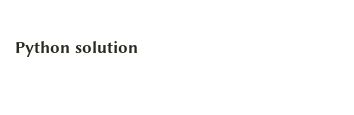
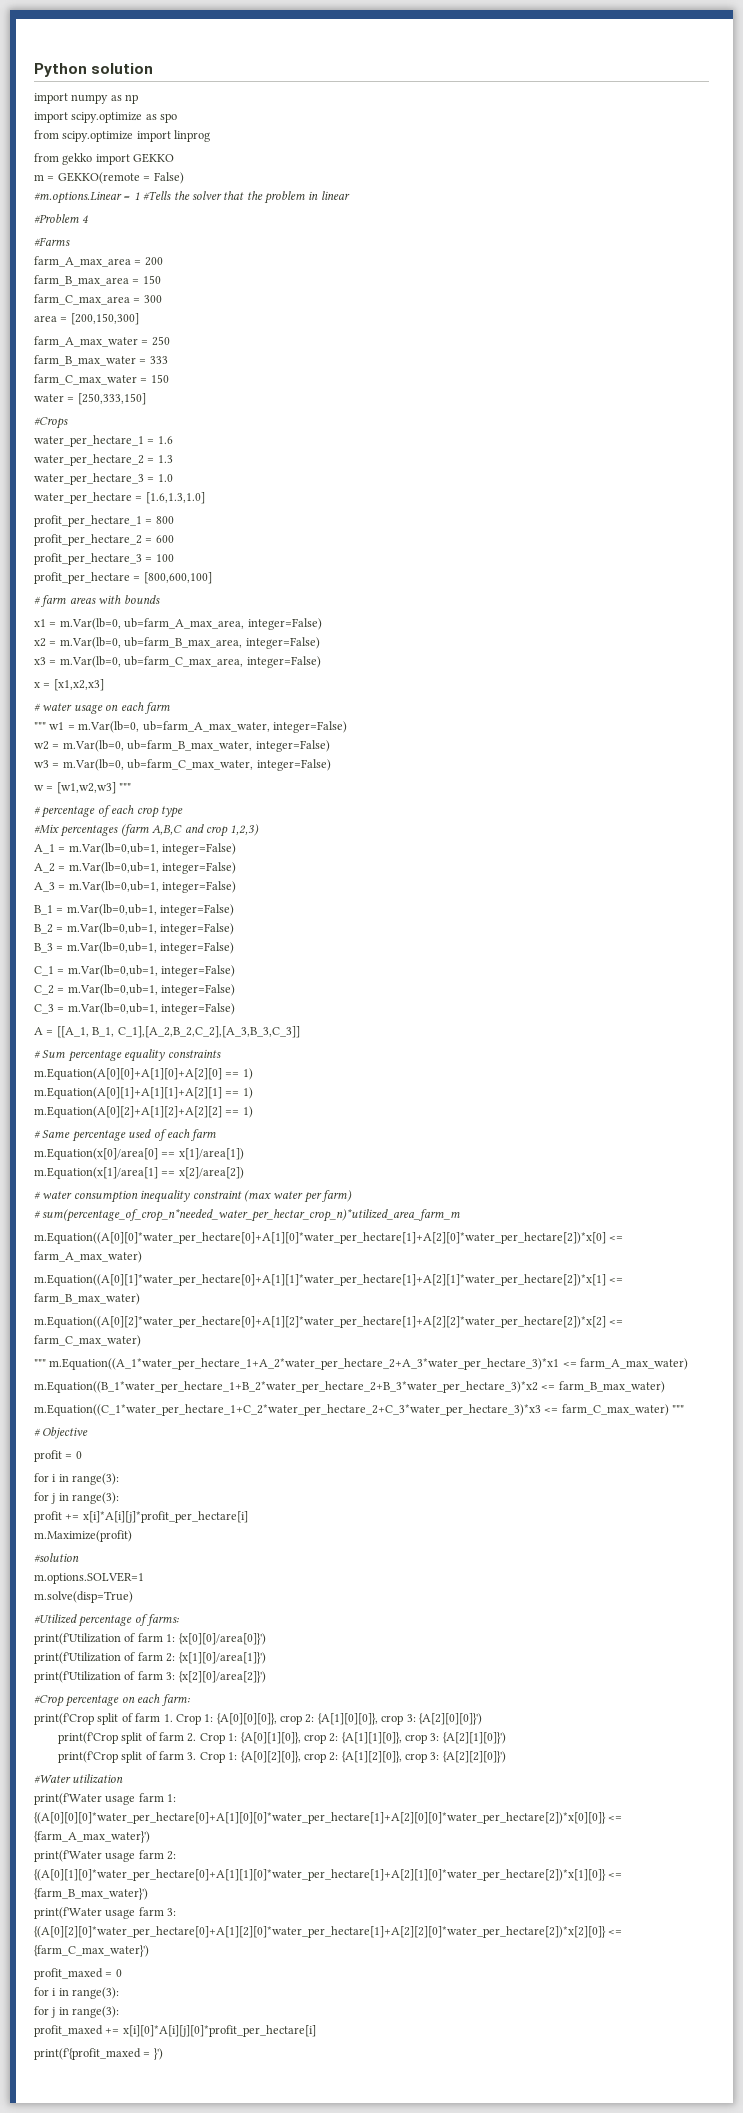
+ import numpy as np
+ import scipy.optimize as spo
+ from scipy.optimize import linprog
+ from gekko import GEKKO
+ m = GEKKO(remote = False)
+ #m.options.Linear = 1 #Tells the solver that the problem in linear
+ #Problem 4
+ #Farms
+ farm_A_max_area = 200
+ farm_B_max_area = 150
+ farm_C_max_area = 300
+ area = [200,150,300]
+ farm_A_max_water = 250
+ farm_B_max_water = 333
+ farm_C_max_water = 150
+ water = [250,333,150]
+ #Crops
+ water_per_hectare_1 = 1.6
+ water_per_hectare_2 = 1.3
+ water_per_hectare_3 = 1.0
+ water_per_hectare = [1.6,1.3,1.0]
+ profit_per_hectare_1 = 800
+ profit_per_hectare_2 = 600
+ profit_per_hectare_3 = 100
+ profit_per_hectare = [800,600,100]
+ # farm areas with bounds
+ x1 = m.Var(lb=0, ub=farm_A_max_area, integer=False)
+ x2 = m.Var(lb=0, ub=farm_B_max_area, integer=False)
+ x3 = m.Var(lb=0, ub=farm_C_max_area, integer=False)
+ x = [x1,x2,x3]
+ # water usage on each farm
+ """ w1 = m.Var(lb=0, ub=farm_A_max_water, integer=False)
+ w2 = m.Var(lb=0, ub=farm_B_max_water, integer=False)
+ w3 = m.Var(lb=0, ub=farm_C_max_water, integer=False)
+ w = [w1,w2,w3] """
+ # percentage of each crop type
+ #Mix percentages (farm A,B,C and crop 1,2,3)
+ A_1 = m.Var(lb=0,ub=1, integer=False)
+ A_2 = m.Var(lb=0,ub=1, integer=False)
+ A_3 = m.Var(lb=0,ub=1, integer=False)
+ B_1 = m.Var(lb=0,ub=1, integer=False)
+ B_2 = m.Var(lb=0,ub=1, integer=False)
+ B_3 = m.Var(lb=0,ub=1, integer=False)
+ C_1 = m.Var(lb=0,ub=1, integer=False)
+ C_2 = m.Var(lb=0,ub=1, integer=False)
+ C_3 = m.Var(lb=0,ub=1, integer=False)
+ A = [[A_1, B_1, C_1],[A_2,B_2,C_2],[A_3,B_3,C_3]]
+ # Sum percentage equality constraints
+ m.Equation(A[0][0]+A[1][0]+A[2][0] == 1)
+ m.Equation(A[0][1]+A[1][1]+A[2][1] == 1)
+ m.Equation(A[0][2]+A[1][2]+A[2][2] == 1)
+ # Same percentage used of each farm
+ m.Equation(x[0]/area[0] == x[1]/area[1])
+ m.Equation(x[1]/area[1] == x[2]/area[2])
+ # water consumption inequality constraint (max water per farm)
+ # sum(percentage_of_crop_n*needed_water_per_hectar_crop_n)*utilized_area_farm_m
+ m.Equation((A[0][0]*water_per_hectare[0]+A[1][0]*water_per_hectare[1]+A[2][0]*water_per_hectare[2])*x[0] <= farm_A_max_water)
+ m.Equation((A[0][1]*water_per_hectare[0]+A[1][1]*water_per_hectare[1]+A[2][1]*water_per_hectare[2])*x[1] <= farm_B_max_water)
+ m.Equation((A[0][2]*water_per_hectare[0]+A[1][2]*water_per_hectare[1]+A[2][2]*water_per_hectare[2])*x[2] <= farm_C_max_water)
+ """ m.Equation((A_1*water_per_hectare_1+A_2*water_per_hectare_2+A_3*water_per_hectare_3)*x1 <= farm_A_max_water)
+ m.Equation((B_1*water_per_hectare_1+B_2*water_per_hectare_2+B_3*water_per_hectare_3)*x2 <= farm_B_max_water)
+ m.Equation((C_1*water_per_hectare_1+C_2*water_per_hectare_2+C_3*water_per_hectare_3)*x3 <= farm_C_max_water) """
+ # Objective
+ profit = 0
+ for i in range(3):
+ for j in range(3):
+ profit += x[i]*A[i][j]*profit_per_hectare[i]
+ m.Maximize(profit)
+ #solution
+ m.options.SOLVER=1
+ m.solve(disp=True)
+ #Utilized percentage of farms:
+ print(f'Utilization of farm 1: {x[0][0]/area[0]}')
+ print(f'Utilization of farm 2: {x[1][0]/area[1]}')
+ print(f'Utilization of farm 3: {x[2][0]/area[2]}')
+ #Crop percentage on each farm:
+ print(f'Crop split of farm 1. Crop 1: {A[0][0][0]}, crop 2: {A[1][0][0]}, crop 3: {A[2][0][0]}')
+ print(f'Crop split of farm 2. Crop 1: {A[0][1][0]}, crop 2: {A[1][1][0]}, crop 3: {A[2][1][0]}')
+ print(f'Crop split of farm 3. Crop 1: {A[0][2][0]}, crop 2: {A[1][2][0]}, crop 3: {A[2][2][0]}')
+ #Water utilization
+ print(f'Water usage farm 1: {(A[0][0][0]*water_per_hectare[0]+A[1][0][0]*water_per_hectare[1]+A[2][0][0]*water_per_hectare[2])*x[0][0]} <= {farm_A_max_water}')
+ print(f'Water usage farm 2: {(A[0][1][0]*water_per_hectare[0]+A[1][1][0]*water_per_hectare[1]+A[2][1][0]*water_per_hectare[2])*x[1][0]} <= {farm_B_max_water}')
+ print(f'Water usage farm 3: {(A[0][2][0]*water_per_hectare[0]+A[1][2][0]*water_per_hectare[1]+A[2][2][0]*water_per_hectare[2])*x[2][0]} <= {farm_C_max_water}')
+ profit_maxed = 0
+ for i in range(3):
+ for j in range(3):
+ profit_maxed += x[i][0]*A[i][j][0]*profit_per_hectare[i]
+ print(f'{profit_maxed = }')

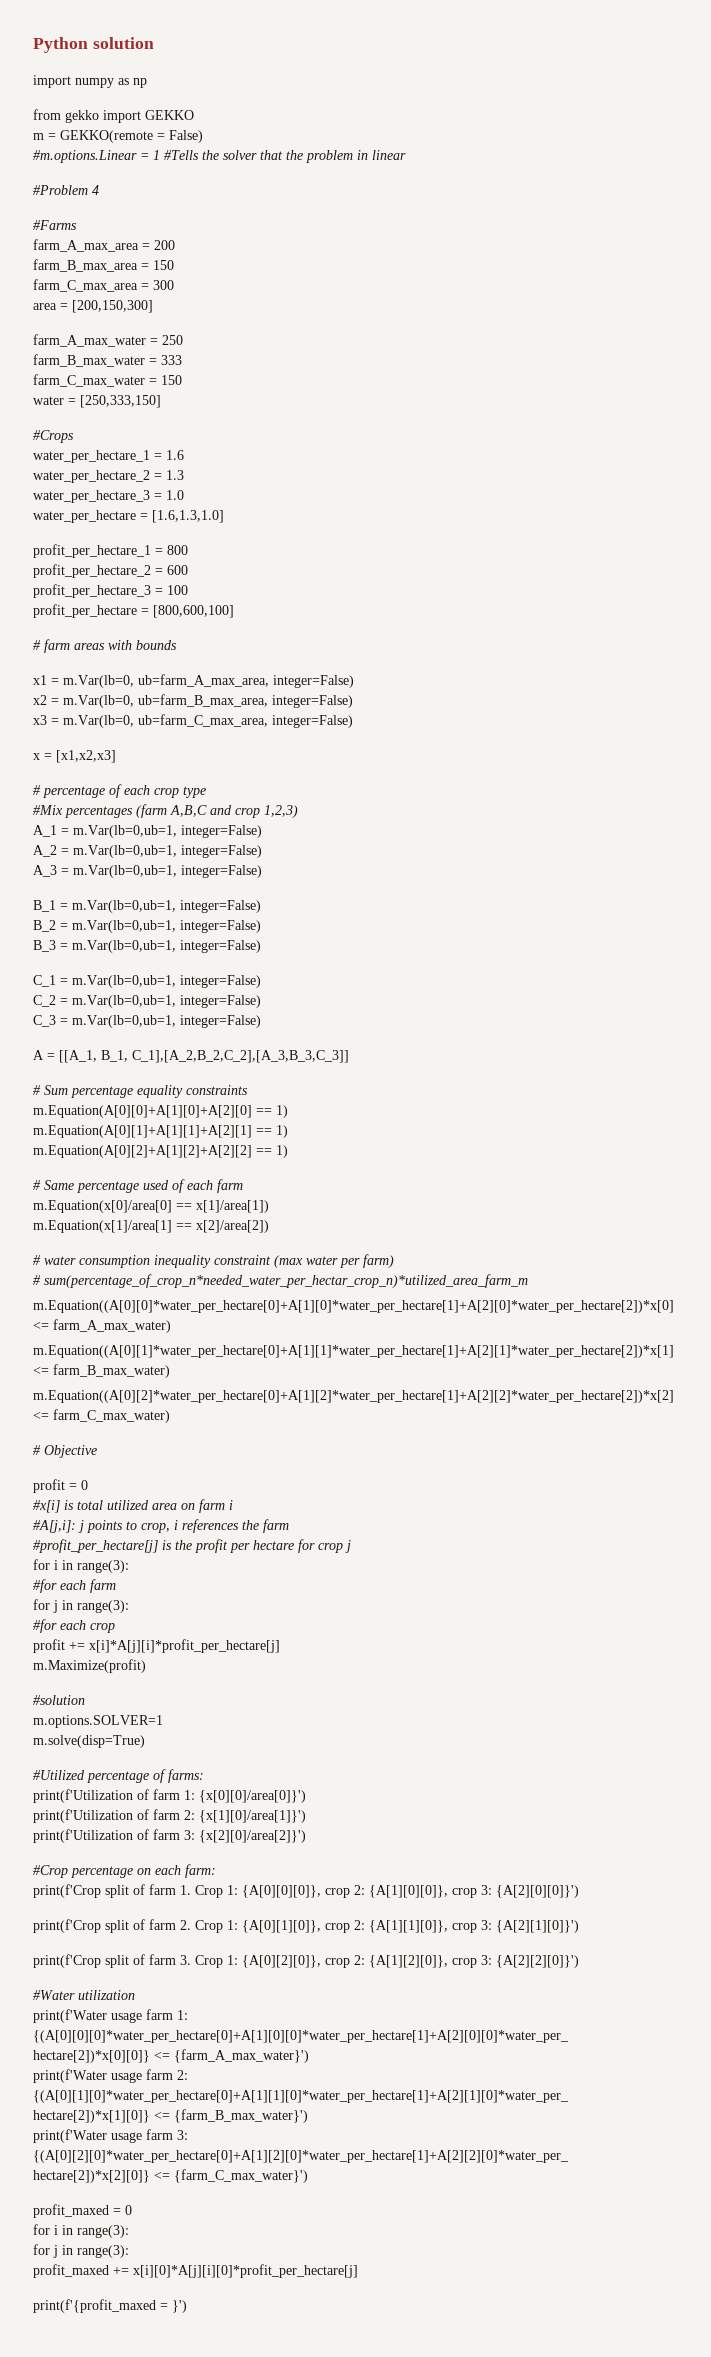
- import scipy.optimize as spo
- from scipy.optimize import linprog
- # water usage on each farm
- """ w1 = m.Var(lb=0, ub=farm_A_max_water, integer=False)
- w2 = m.Var(lb=0, ub=farm_B_max_water, integer=False)
- w3 = m.Var(lb=0, ub=farm_C_max_water, integer=False)
- w = [w1,w2,w3] """
- """ m.Equation((A_1*water_per_hectare_1+A_2*water_per_hectare_2+A_3*water_per_hectare_3)*x1 <= farm_A_max_water)
- m.Equation((B_1*water_per_hectare_1+B_2*water_per_hectare_2+B_3*water_per_hectare_3)*x2 <= farm_B_max_water)
- m.Equation((C_1*water_per_hectare_1+C_2*water_per_hectare_2+C_3*water_per_hectare_3)*x3 <= farm_C_max_water) """
  profit = 0
+ #x[i] is total utilized area on farm i
+ #A[j,i]: j points to crop, i references the farm
+ #profit_per_hectare[j] is the profit per hectare for crop j
  for i in range(3):
+ #for each farm
  for j in range(3):
+ #for each crop
- profit += x[i]*A[i][j]*profit_per_hectare[i]
+ profit += x[i]*A[j][i]*profit_per_hectare[j]
- profit_maxed += x[i][0]*A[i][j][0]*profit_per_hectare[i]
+ profit_maxed += x[i][0]*A[j][i][0]*profit_per_hectare[j]

